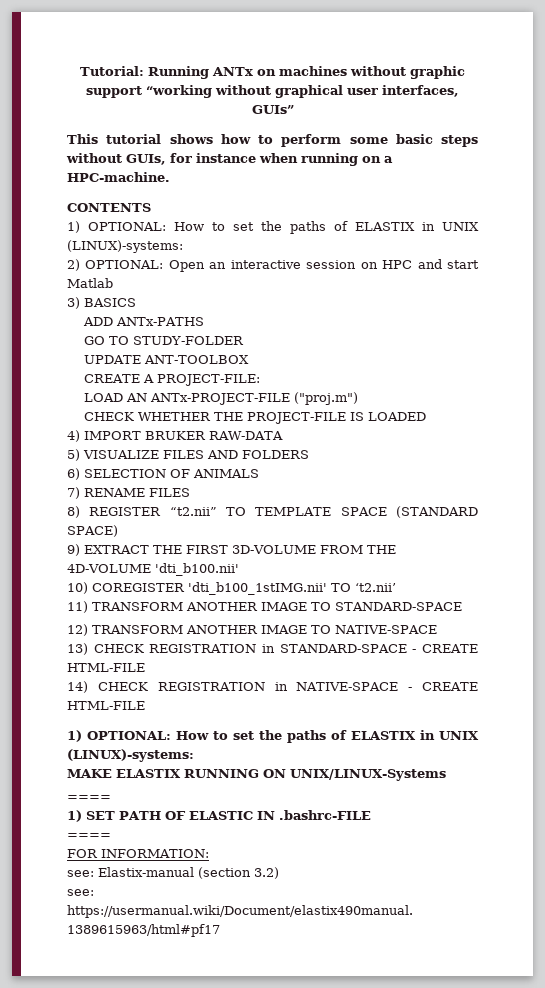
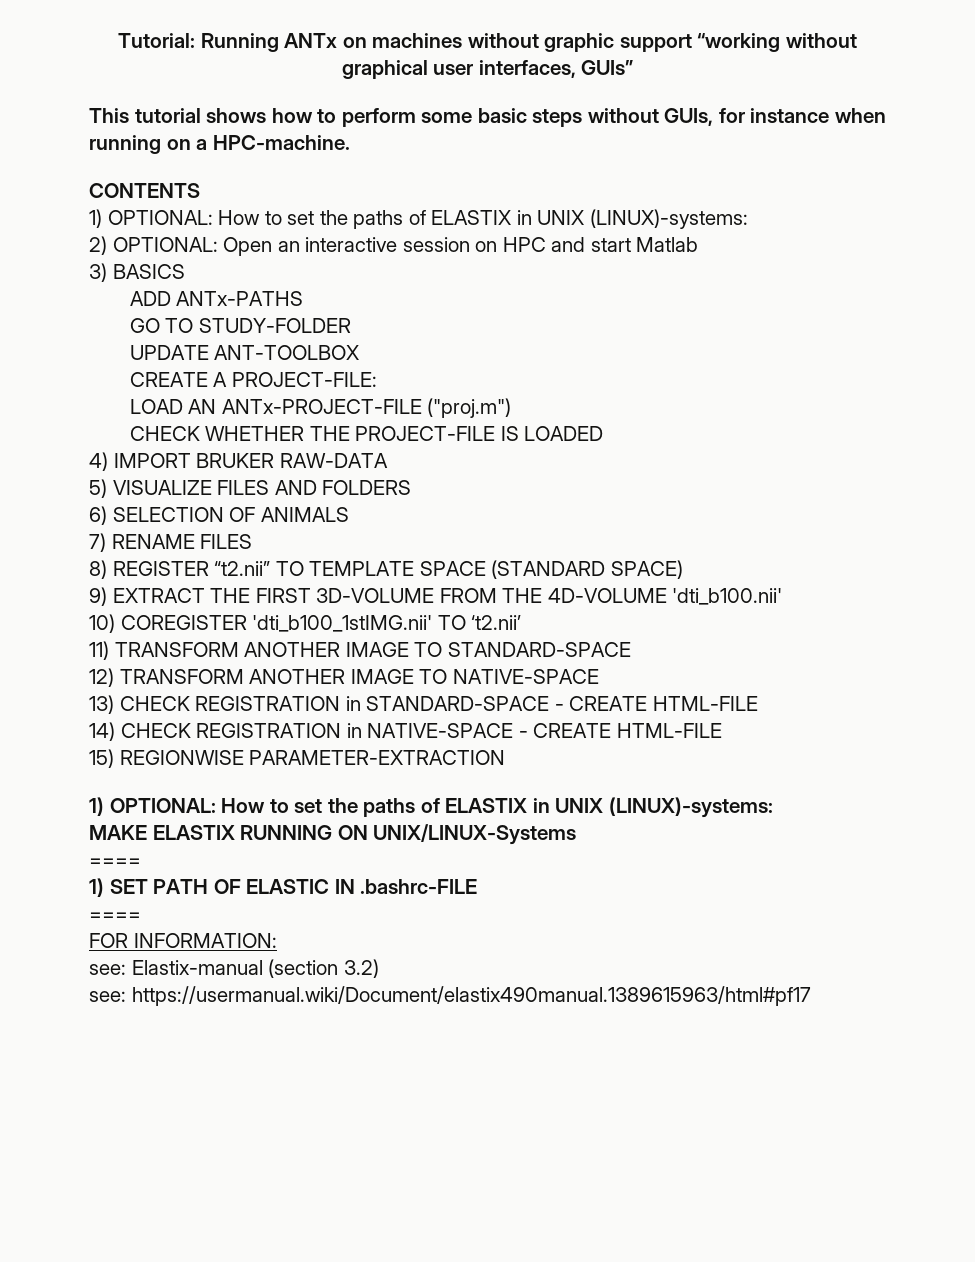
+ 15) REGIONWISE PARAMETER-EXTRACTION

